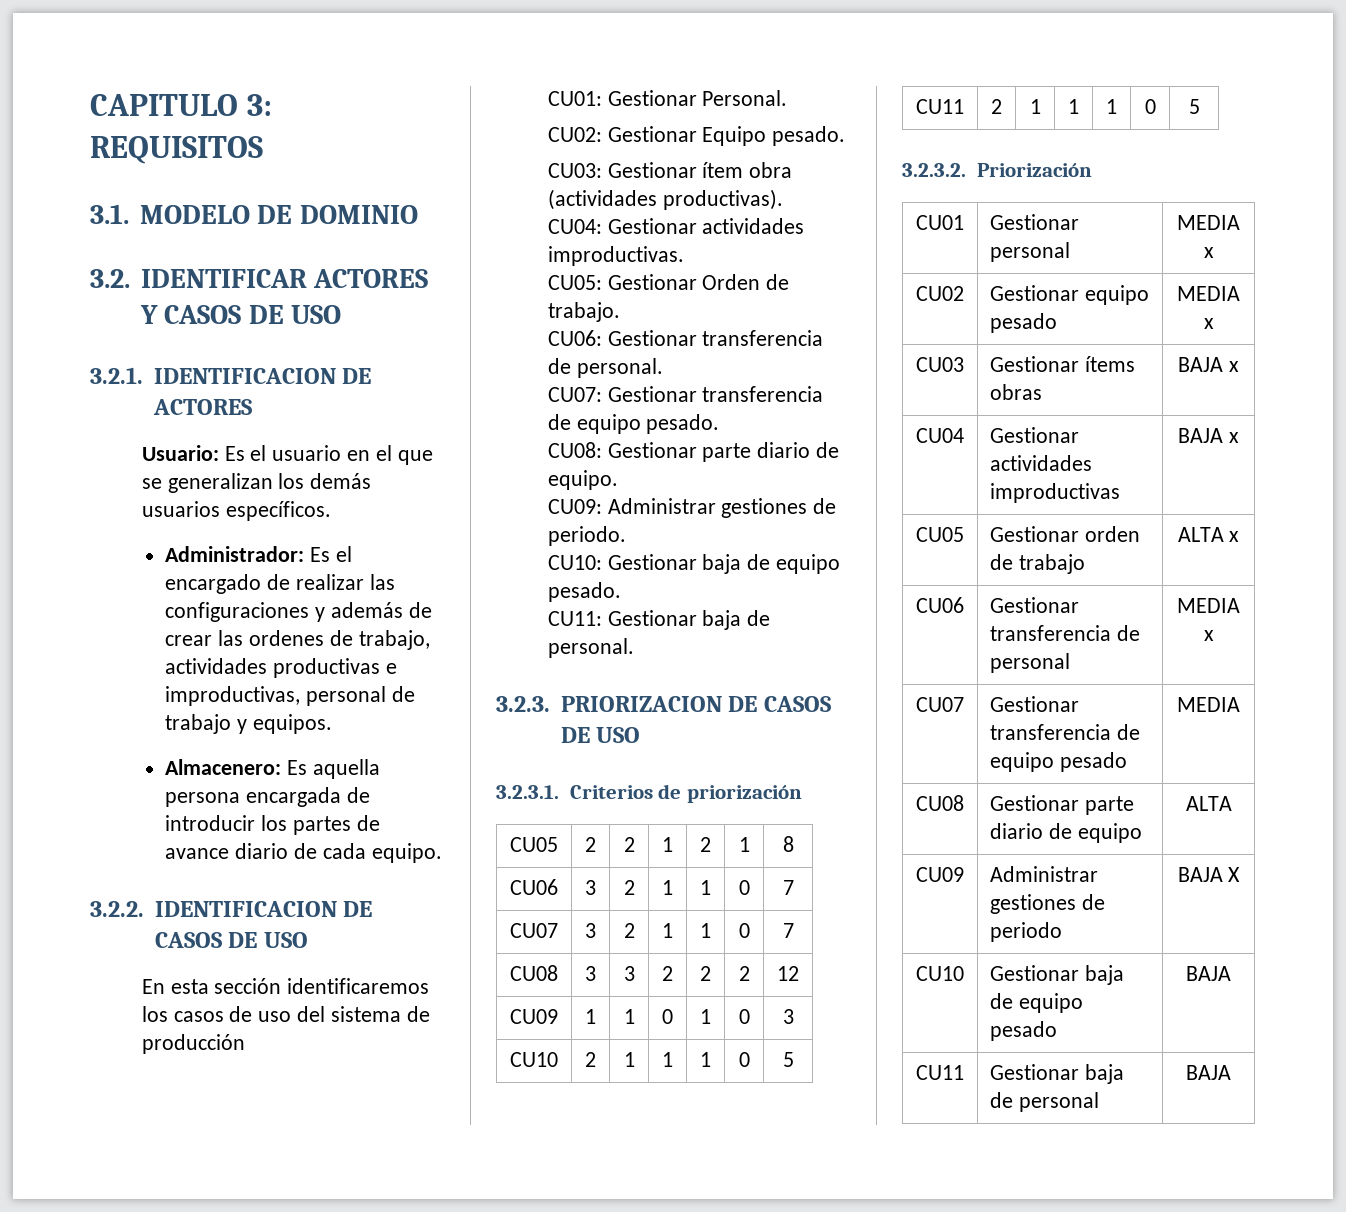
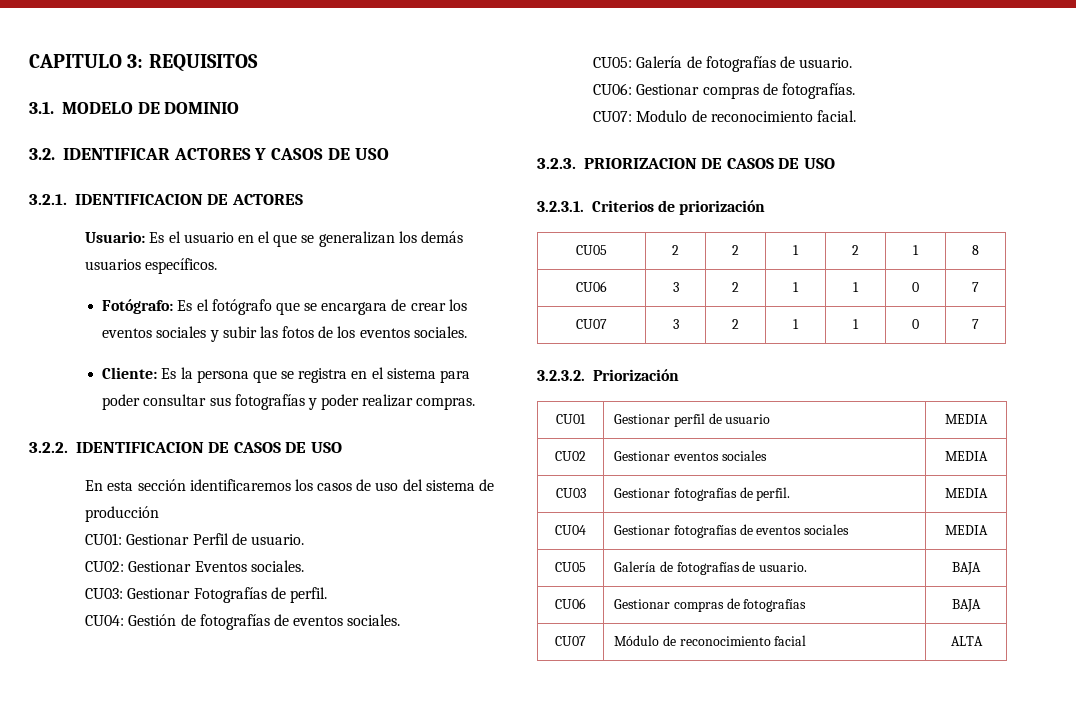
- Administrador: Es el encargado de realizar las configuraciones y además de crear las ordenes de trabajo, actividades productivas e improductivas, personal de trabajo y equipos.
- Almacenero: Es aquella persona encargada de introducir los partes de avance diario de cada equipo.
+ Fotógrafo: Es el fotógrafo que se encargara de crear los eventos sociales y subir las fotos de los eventos sociales.
+ Cliente: Es la persona que se registra en el sistema para poder consultar sus fotografías y poder realizar compras.
- CU01: Gestionar Personal.
+ CU01: Gestionar Perfil de usuario.
- CU02: Gestionar Equipo pesado.
+ CU02: Gestionar Eventos sociales.
- CU03: Gestionar ítem obra (actividades productivas).
- CU04: Gestionar actividades improductivas.
- CU05: Gestionar Orden de trabajo.
- CU06: Gestionar transferencia de personal.
- CU07: Gestionar transferencia de equipo pesado.
- CU08: Gestionar parte diario de equipo.
- CU09: Administrar gestiones de periodo.
- CU10: Gestionar baja de equipo pesado.
- CU11: Gestionar baja de personal.
+ CU03: Gestionar Fotografías de perfil.
+ CU04: Gestión de fotografías de eventos sociales.
+ CU05: Galería de fotografías de usuario.
+ CU06: Gestionar compras de fotografías.
+ CU07: Modulo de reconocimiento facial.
- CU08 | 3 | 3 | 2 | 2 | 2 | 12
- CU09 | 1 | 1 | 0 | 1 | 0 | 3
- CU10 | 2 | 1 | 1 | 1 | 0 | 5
- CU11 | 2 | 1 | 1 | 1 | 0 | 5
- CU01 | Gestionar personal | MEDIA x
+ CU01 | Gestionar perfil de usuario | MEDIA
- CU02 | Gestionar equipo pesado | MEDIA x
+ CU02 | Gestionar eventos sociales | MEDIA
- CU03 | Gestionar ítems obras | BAJA x
- CU04 | Gestionar actividades improductivas | BAJA x
- CU05 | Gestionar orden de trabajo | ALTA x
- CU06 | Gestionar transferencia de personal | MEDIA x
- CU07 | Gestionar transferencia de equipo pesado | MEDIA
- CU08 | Gestionar parte diario de equipo | ALTA
- CU09 | Administrar gestiones de periodo | BAJA X
- CU10 | Gestionar baja de equipo pesado | BAJA
- CU11 | Gestionar baja de personal | BAJA
+ CU03 | Gestionar fotografías de perfil. | MEDIA
+ CU04 | Gestionar fotografías de eventos sociales | MEDIA
+ CU05 | Galería de fotografías de usuario. | BAJA
+ CU06 | Gestionar compras de fotografías | BAJA
+ CU07 | Módulo de reconocimiento facial | ALTA

